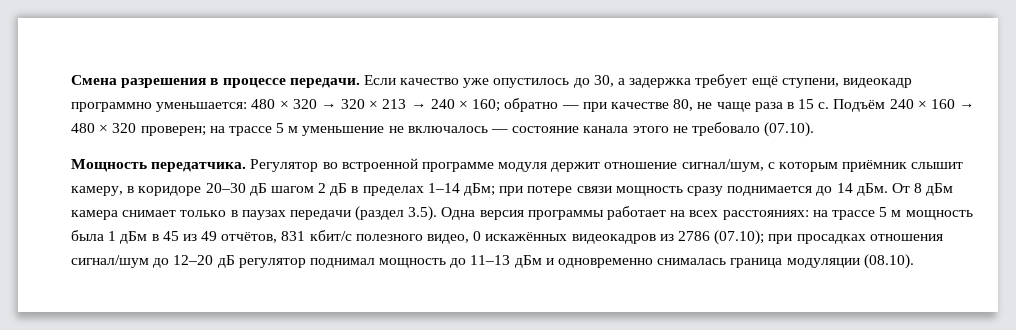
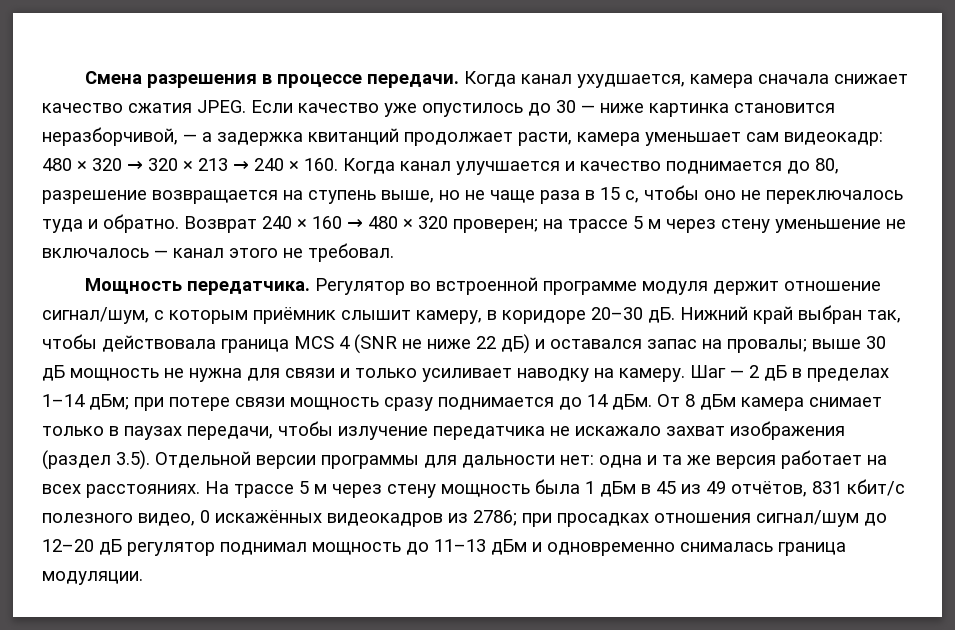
+ Когда канал ухудшается, камера сначала снижает качество сжатия JPEG.
- Если качество уже опустилось до 30, а задержка требует ещё ступени, видеокадр программно уменьшается: 480 × 320 → 320 × 213 → 240 × 160; обратно — при качестве 80, не чаще раза в 15 с. Подъём 240 × 160 → 480 × 320 проверен; на трассе 5 м уменьшение не включалось — состояние канала этого не требовало (07.10).
+ Если качество уже опустилось до 30 — ниже картинка становится неразборчивой, — а задержка квитанций продолжает расти, камера уменьшает сам видеокадр: 480 × 320 → 320 × 213 → 240 × 160. Когда канал улучшается и качество поднимается до 80, разрешение возвращается на ступень выше, но не чаще раза в 15 с, чтобы оно не переключалось туда и обратно. Возврат 240 × 160 → 480 × 320 проверен; на трассе 5 м через стену уменьшение не включалось — канал этого не требовал.
- Регулятор во встроенной программе модуля держит отношение сигнал/шум, с которым приёмник слышит камеру, в коридоре 20–30 дБ шагом 2 дБ в пределах 1–14 дБм; при потере связи мощность сразу поднимается до 14 дБм.
+ Регулятор во встроенной программе модуля держит отношение сигнал/шум, с которым приёмник слышит камеру, в коридоре 20–30 дБ. Нижний край выбран так, чтобы действовала граница MCS 4 (SNR не ниже 22 дБ) и оставался запас на провалы; выше 30 дБ мощность не нужна для связи и только усиливает наводку на камеру. Шаг — 2 дБ в пределах 1–14 дБм; при потере связи мощность сразу поднимается до 14 дБм.
- От 8 дБм камера снимает только в паузах передачи (раздел 3.5). Одна версия программы работает на всех расстояниях: на трассе 5 м мощность была 1 дБм в 45 из 49 отчётов, 831 кбит/с полезного видео, 0 искажённых видеокадров из 2786 (07.10); при просадках отношения сигнал/шум до 12–20 дБ регулятор поднимал мощность до 11–13 дБм и одновременно снималась граница модуляции (08.10).
+ От 8 дБм камера снимает только в паузах передачи, чтобы излучение передатчика не искажало захват изображения (раздел 3.5). Отдельной версии программы для дальности нет: одна и та же версия работает на всех расстояниях. На трассе 5 м через стену мощность была 1 дБм в 45 из 49 отчётов, 831 кбит/с полезного видео, 0 искажённых видеокадров из 2786; при просадках отношения сигнал/шум до 12–20 дБ регулятор поднимал мощность до 11–13 дБм и одновременно снималась граница модуляции.

